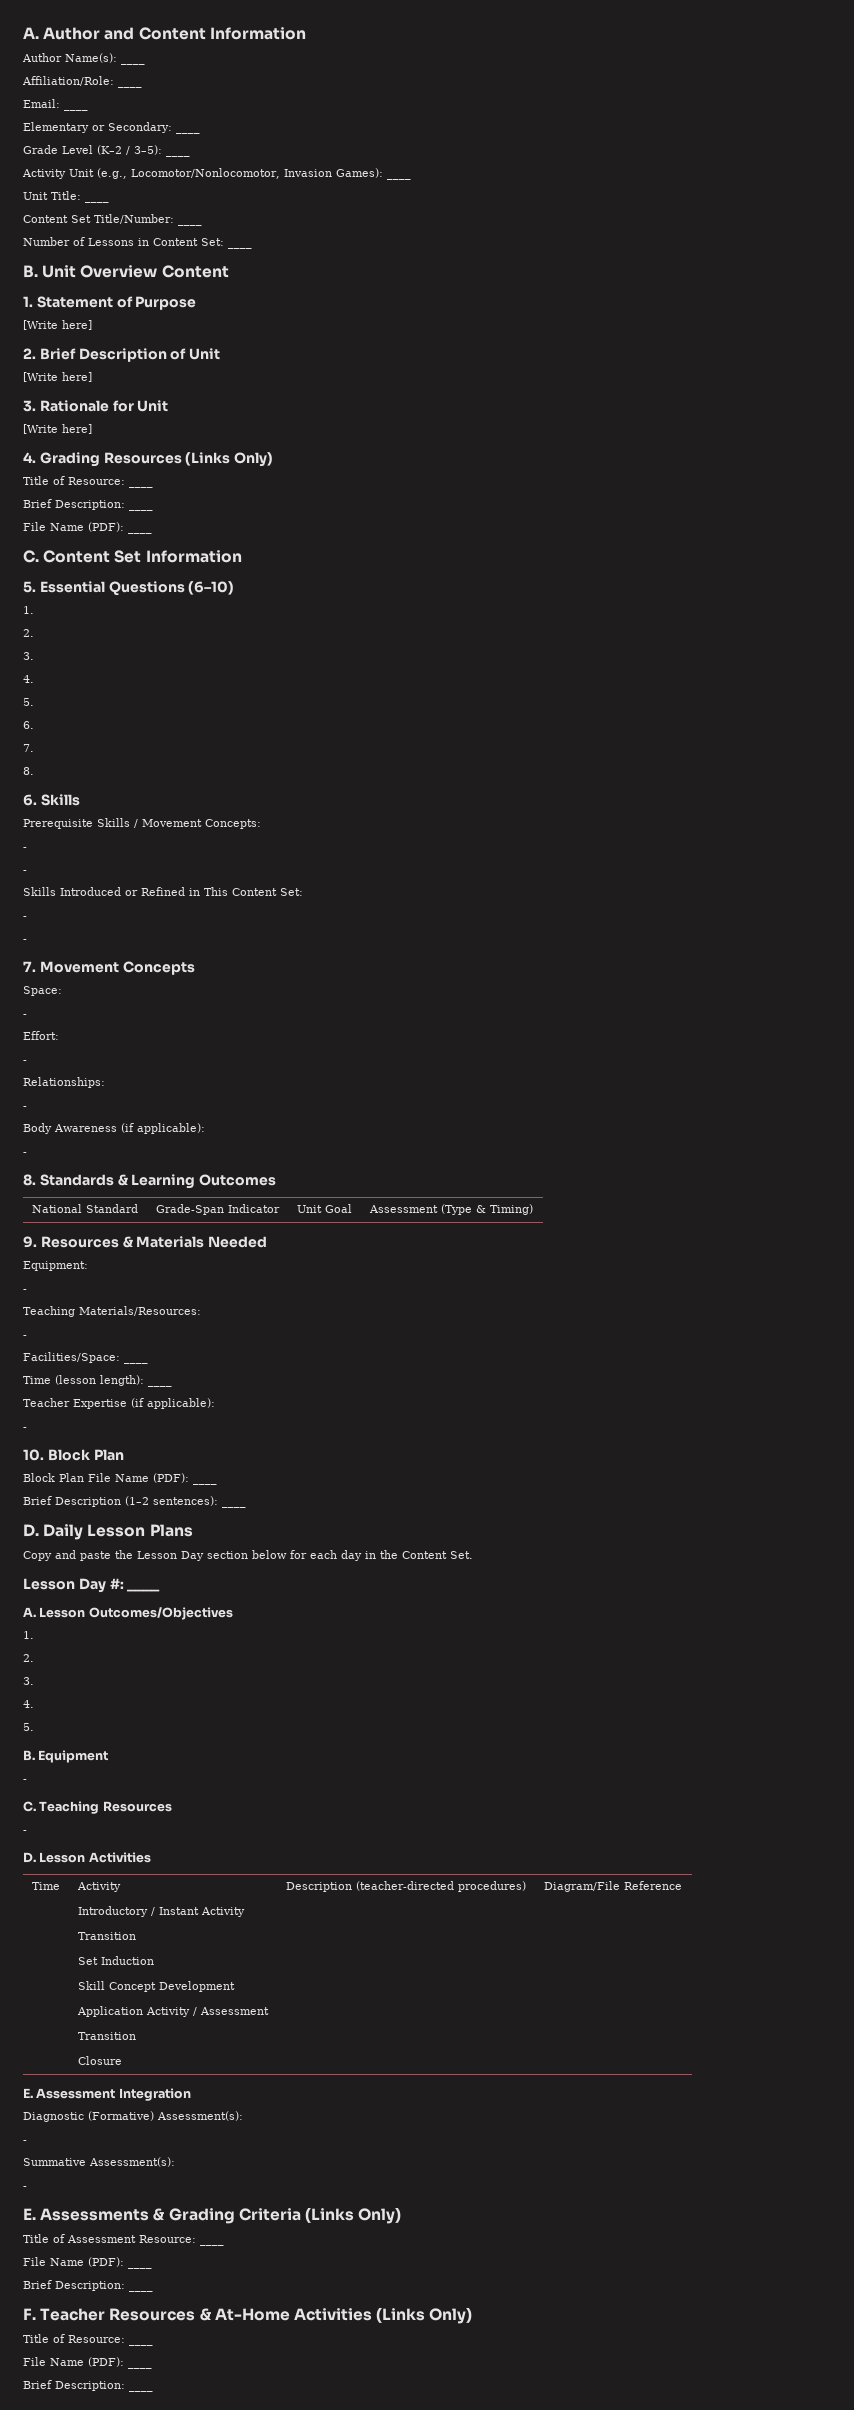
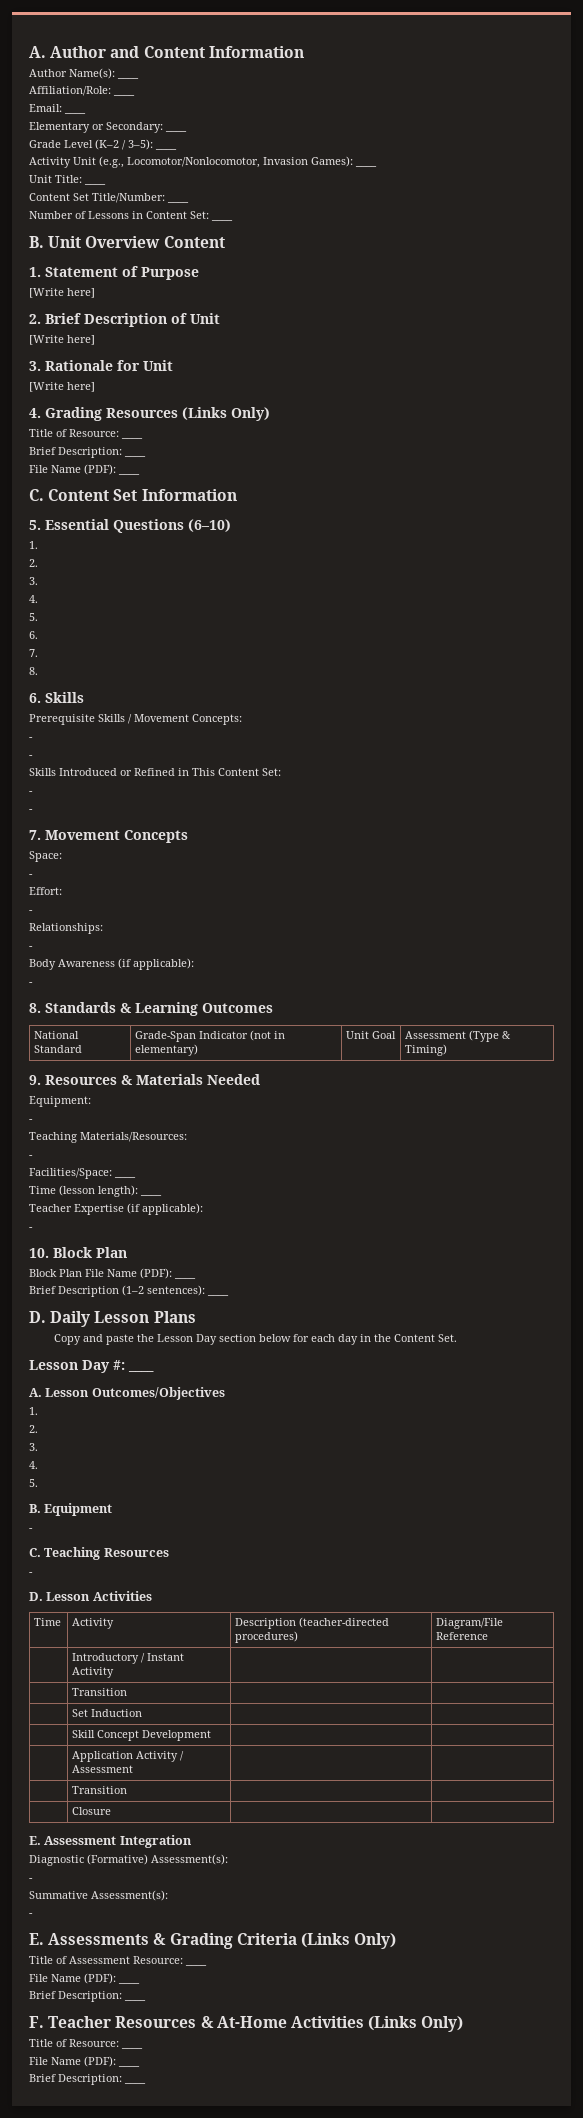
- National Standard | Grade-Span Indicator | Unit Goal | Assessment (Type & Timing)
+ National Standard | Grade-Span Indicator (not in elementary) | Unit Goal | Assessment (Type & Timing)

